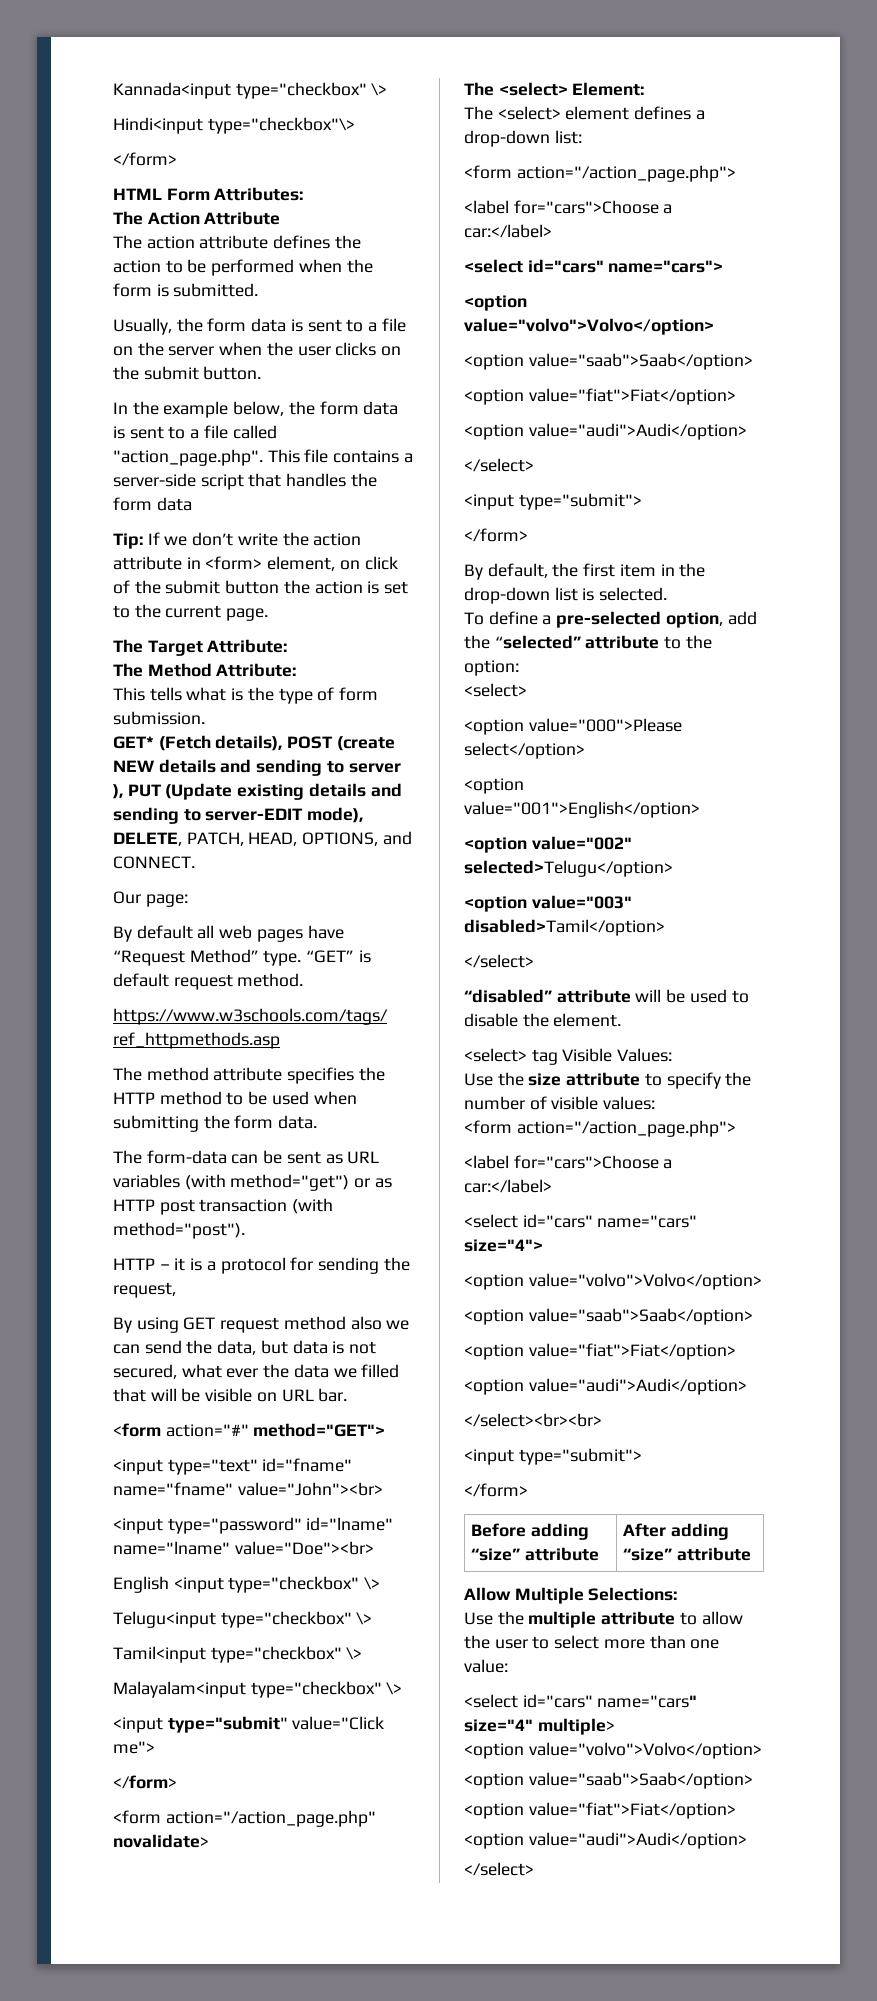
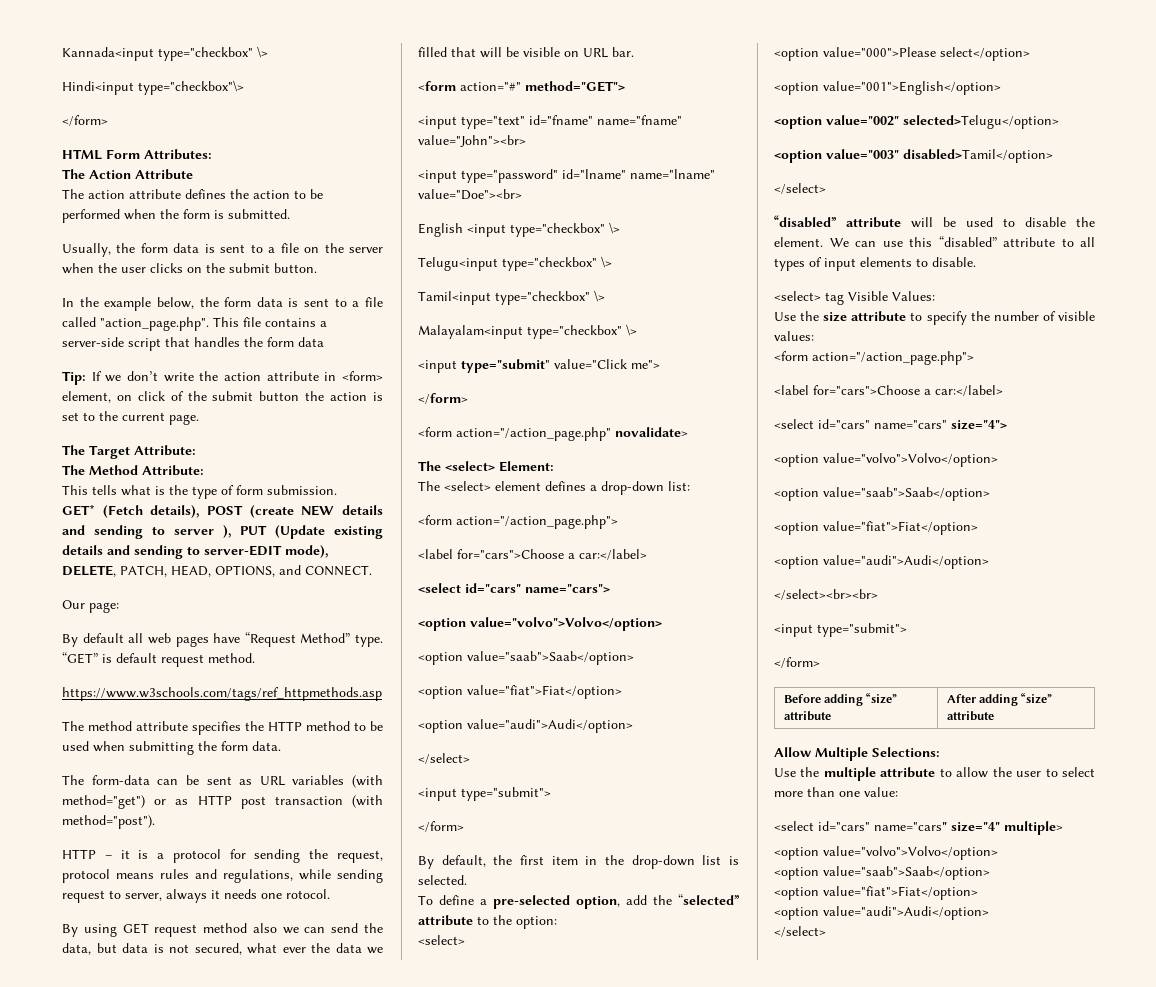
- HTTP – it is a protocol for sending the request,
+ HTTP – it is a protocol for sending the request, protocol means rules and regulations, while sending request to server, always it needs one rotocol.
+ We can use this “disabled” attribute to all types of input elements to disable.

